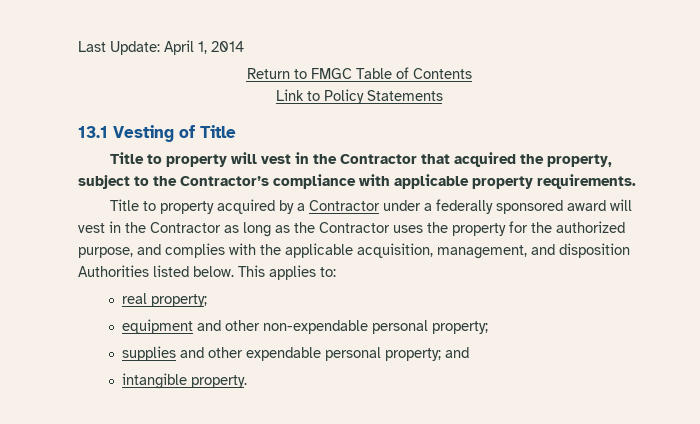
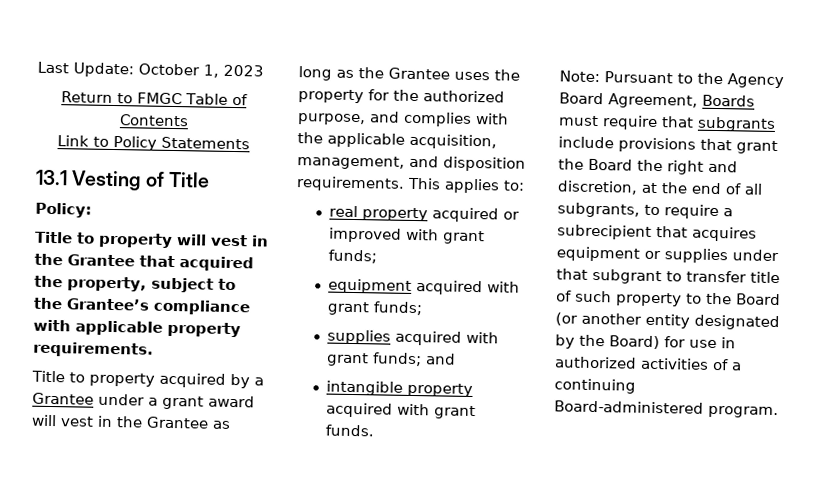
- Last Update: April 1, 2014
+ Last Update: October 1, 2023
+ Policy:
- Title to property will vest in the Contractor that acquired the property, subject to the Contractor’s compliance with applicable property requirements.
+ Title to property will vest in the Grantee that acquired the property, subject to the Grantee’s compliance with applicable property requirements.
- Title to property acquired by a Contractor under a federally sponsored award will vest in the Contractor as long as the Contractor uses the property for the authorized purpose, and complies with the applicable acquisition, management, and disposition Authorities listed below.
+ Title to property acquired by a Grantee under a grant award will vest in the Grantee as long as the Grantee uses the property for the authorized purpose, and complies with the applicable acquisition, management, and disposition requirements.
- real property;
- equipment and other non-expendable personal property;
- supplies and other expendable personal property; and
- intangible property.
+ real property acquired or improved with grant funds;
+ equipment acquired with grant funds;
+ supplies acquired with grant funds; and
+ intangible property acquired with grant funds.
+ Note: Pursuant to the Agency Board Agreement, Boards must require that subgrants include provisions that grant the Board the right and discretion, at the end of all subgrants, to require a subrecipient that acquires equipment or supplies under that subgrant to transfer title of such property to the Board (or another entity designated by the Board) for use in authorized activities of a continuing Board-administered program.

